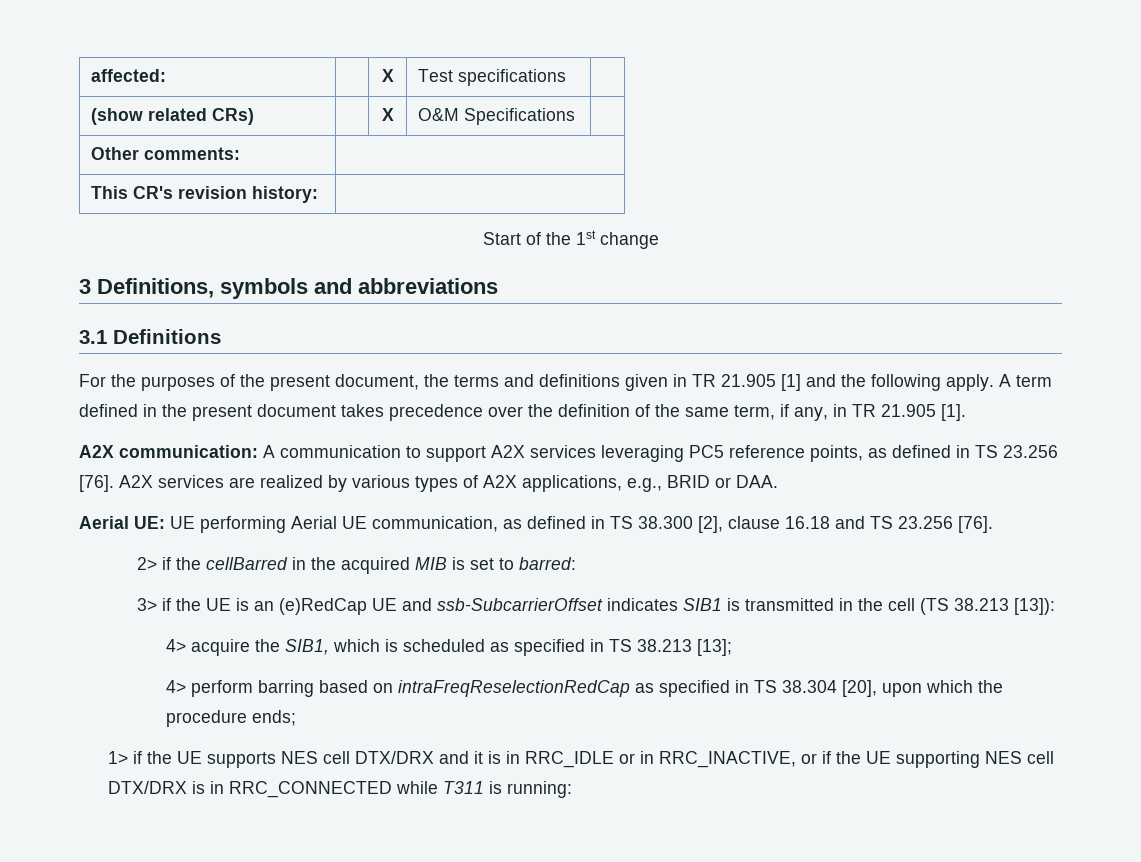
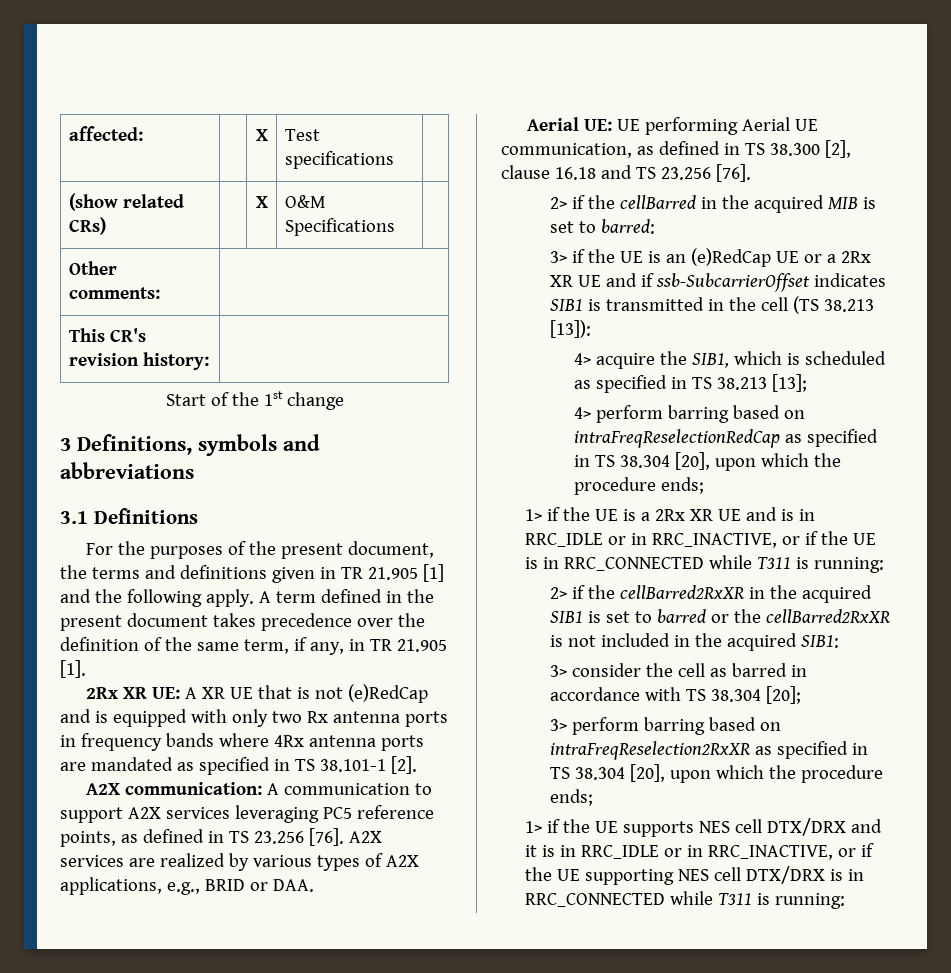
+ 2Rx XR UE: A XR UE that is not (e)RedCap and is equipped with only two Rx antenna ports in frequency bands where 4Rx antenna ports are mandated as specified in TS 38.101-1 [2].
- 3> if the UE is an (e)RedCap UE and ssb-SubcarrierOffset indicates SIB1 is transmitted in the cell (TS 38.213 [13]):
+ 3> if the UE is an (e)RedCap UE or a 2Rx XR UE and if ssb-SubcarrierOffset indicates SIB1 is transmitted in the cell (TS 38.213 [13]):
+ 1> if the UE is a 2Rx XR UE and is in RRC_IDLE or in RRC_INACTIVE, or if the UE is in RRC_CONNECTED while T311 is running:
+ 2> if the cellBarred2RxXR in the acquired SIB1 is set to barred or the cellBarred2RxXR is not included in the acquired SIB1:
+ 3> consider the cell as barred in accordance with TS 38.304 [20];
+ 3> perform barring based on intraFreqReselection2RxXR as specified in TS 38.304 [20], upon which the procedure ends;

